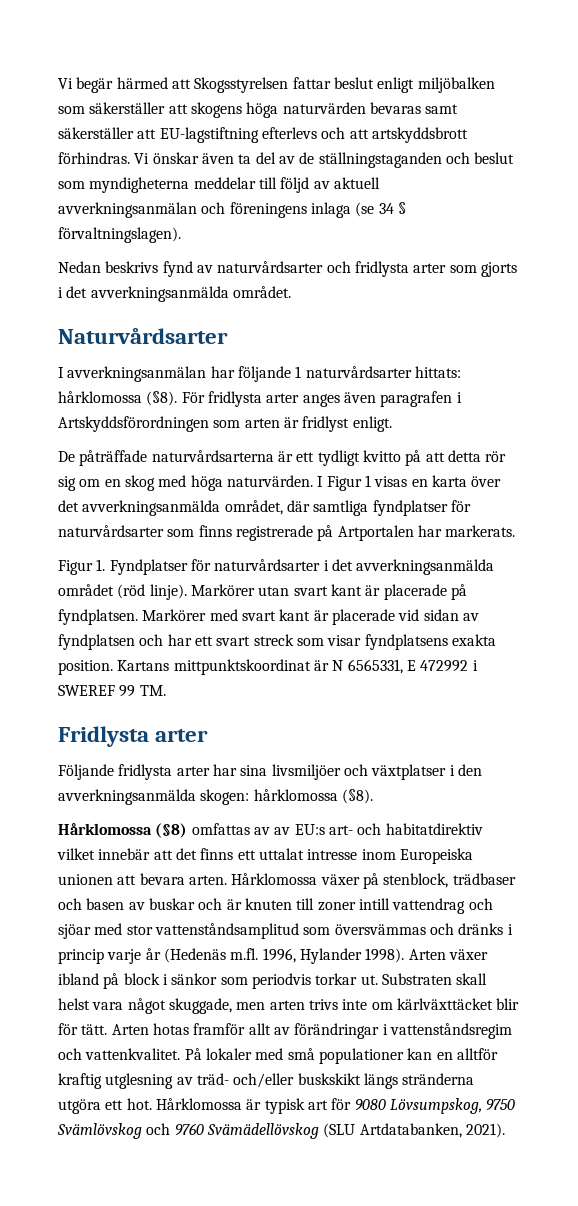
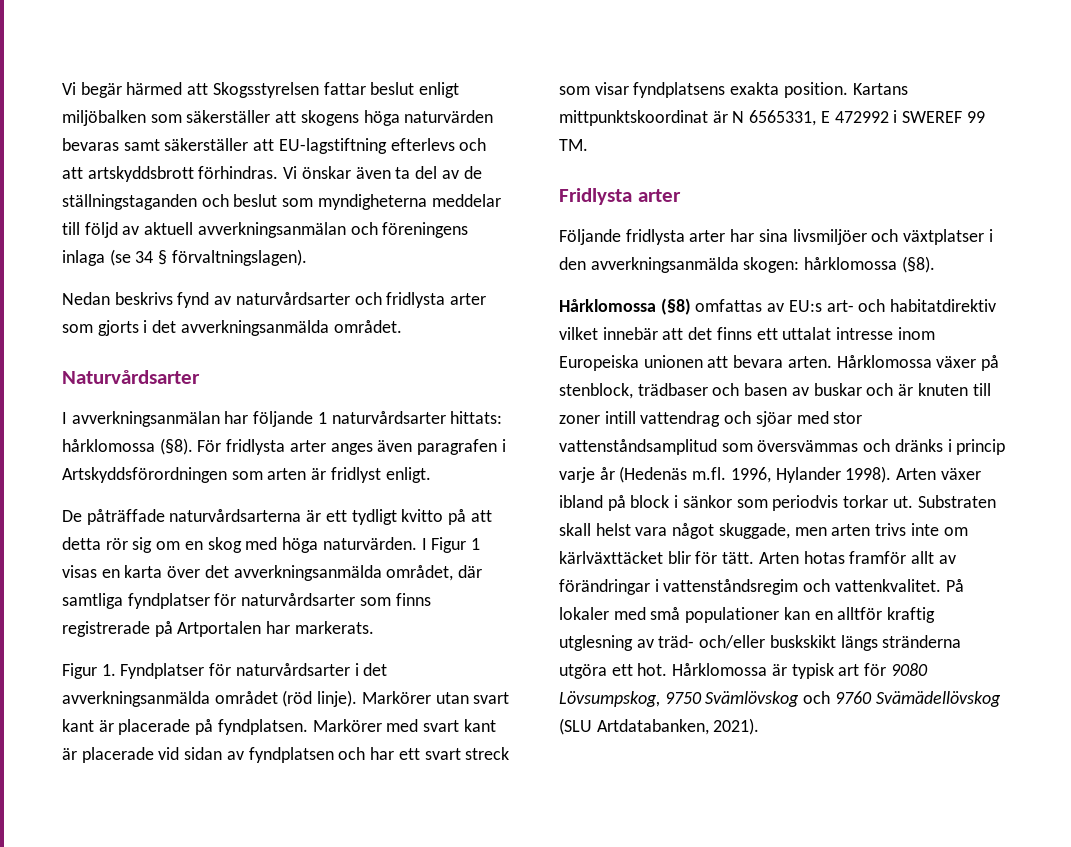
- Hårklomossa (§8) omfattas av av EU:s art- och habitatdirektiv vilket innebär att det finns ett uttalat intresse inom Europeiska unionen att bevara arten.
+ Hårklomossa (§8) omfattas av EU:s art- och habitatdirektiv vilket innebär att det finns ett uttalat intresse inom Europeiska unionen att bevara arten.

